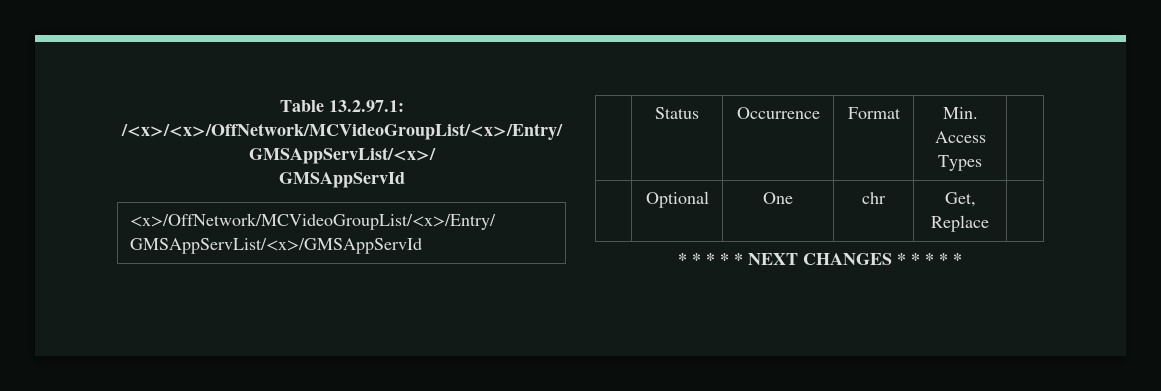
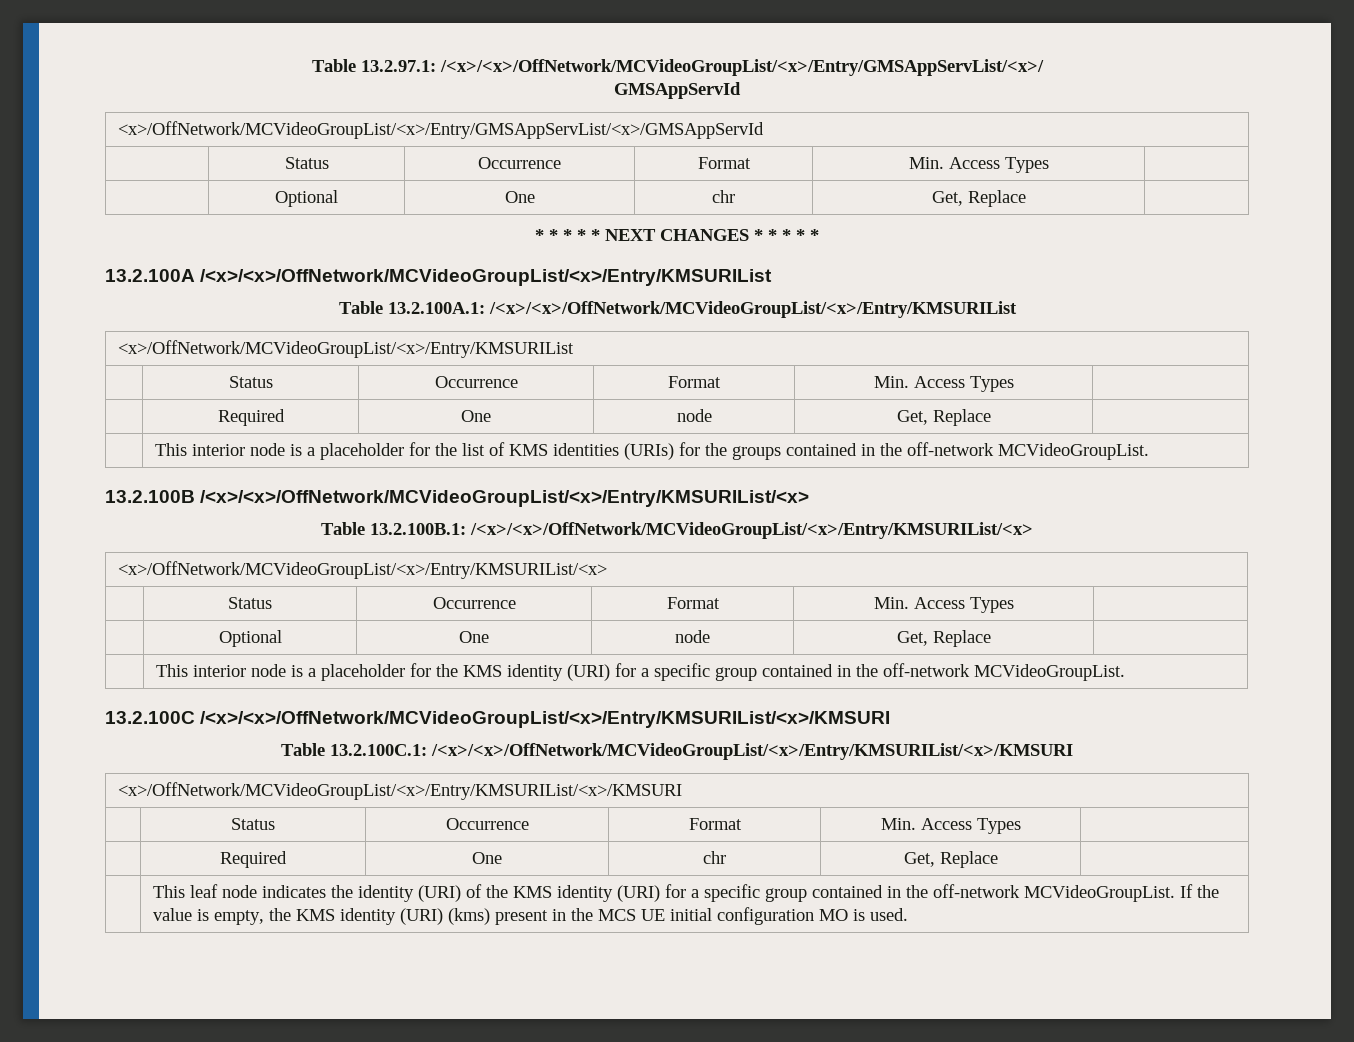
+ 13.2.100A /<x>/<x>/OffNetwork/MCVideoGroupList/<x>/Entry/KMSURIList
+ Table 13.2.100A.1: /<x>/<x>/OffNetwork/MCVideoGroupList/<x>/Entry/KMSURIList
+ <x>/OffNetwork/MCVideoGroupList/<x>/Entry/KMSURIList
+ | Status | Occurrence | Format | Min. Access Types |
+ | Required | One | node | Get, Replace |
+ | This interior node is a placeholder for the list of KMS identities (URIs) for the groups contained in the off-network MCVideoGroupList.
+ 13.2.100B /<x>/<x>/OffNetwork/MCVideoGroupList/<x>/Entry/KMSURIList/<x>
+ Table 13.2.100B.1: /<x>/<x>/OffNetwork/MCVideoGroupList/<x>/Entry/KMSURIList/<x>
+ <x>/OffNetwork/MCVideoGroupList/<x>/Entry/KMSURIList/<x>
+ | Status | Occurrence | Format | Min. Access Types |
+ | Optional | One | node | Get, Replace |
+ | This interior node is a placeholder for the KMS identity (URI) for a specific group contained in the off-network MCVideoGroupList.
+ 13.2.100C /<x>/<x>/OffNetwork/MCVideoGroupList/<x>/Entry/KMSURIList/<x>/KMSURI
+ Table 13.2.100C.1: /<x>/<x>/OffNetwork/MCVideoGroupList/<x>/Entry/KMSURIList/<x>/KMSURI
+ <x>/OffNetwork/MCVideoGroupList/<x>/Entry/KMSURIList/<x>/KMSURI
+ | Status | Occurrence | Format | Min. Access Types |
+ | Required | One | chr | Get, Replace |
+ | This leaf node indicates the identity (URI) of the KMS identity (URI) for a specific group contained in the off-network MCVideoGroupList. If the value is empty, the KMS identity (URI) (kms) present in the MCS UE initial configuration MO is used.

